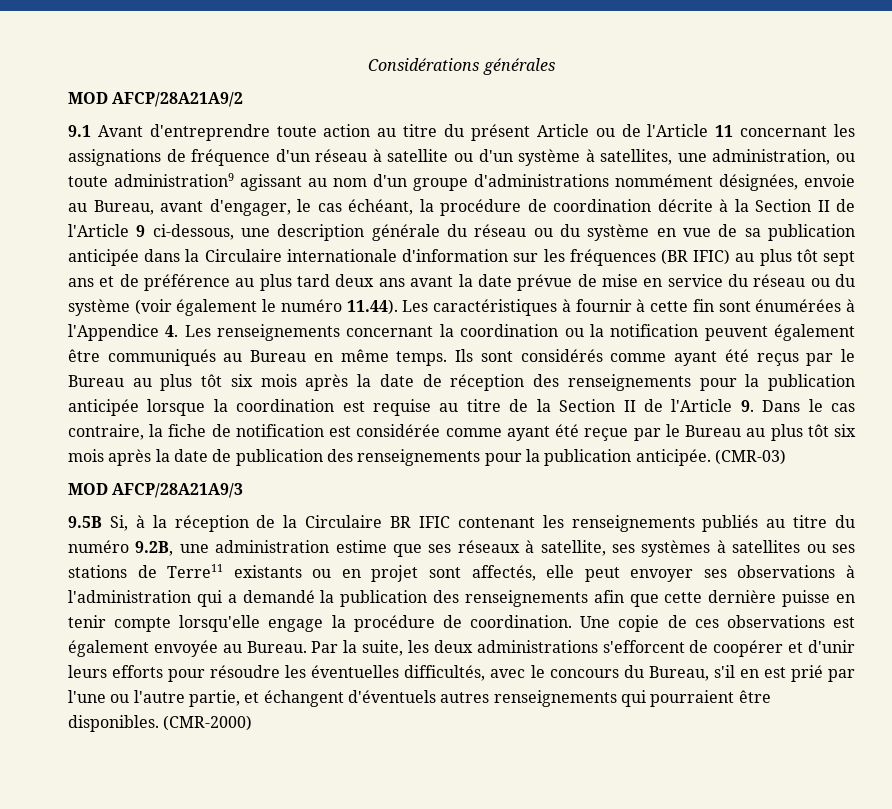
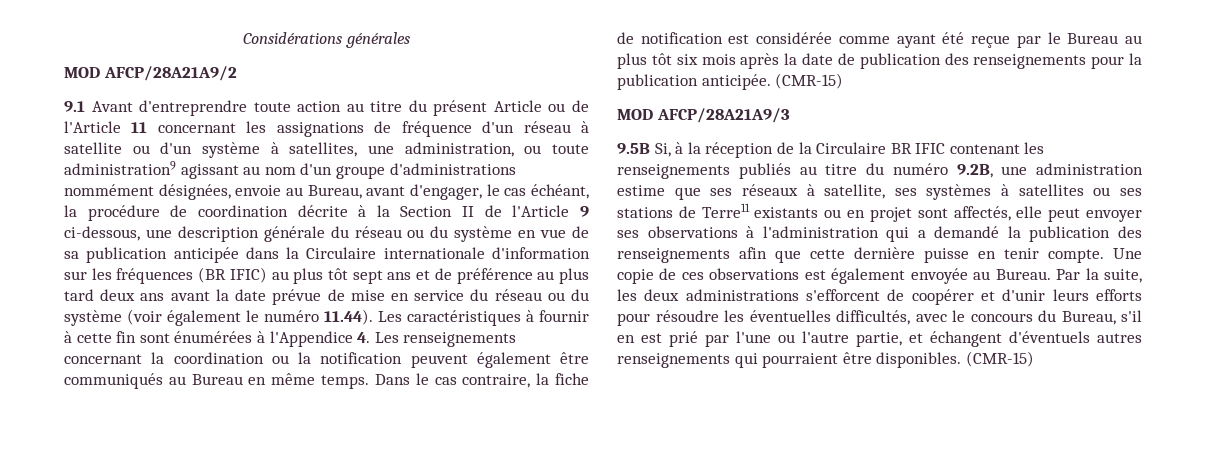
- Ils sont considérés comme ayant été reçus par le Bureau au plus tôt six mois après la date de réception des renseignements pour la publication anticipée lorsque la coordination est requise au titre de la Section II de l'Article 9. Dans le cas contraire, la fiche de notification est considérée comme ayant été reçue par le Bureau au plus tôt six mois après la date de publication des renseignements pour la publication anticipée. (CMR-03)
+ Dans le cas contraire, la fiche de notification est considérée comme ayant été reçue par le Bureau au plus tôt six mois après la date de publication des renseignements pour la publication anticipée. (CMR-15)
- 9.5B Si, à la réception de la Circulaire BR IFIC contenant les renseignements publiés au titre du numéro 9.2B, une administration estime que ses réseaux à satellite, ses systèmes à satellites ou ses stations de Terre11 existants ou en projet sont affectés, elle peut envoyer ses observations à l'administration qui a demandé la publication des renseignements afin que cette dernière puisse en tenir compte lorsqu'elle engage la procédure de coordination.
+ 9.5B Si, à la réception de la Circulaire BR IFIC contenant les renseignements publiés au titre du numéro 9.2B, une administration estime que ses réseaux à satellite, ses systèmes à satellites ou ses stations de Terre11 existants ou en projet sont affectés, elle peut envoyer ses observations à l'administration qui a demandé la publication des renseignements afin que cette dernière puisse en tenir compte.
- Par la suite, les deux administrations s'efforcent de coopérer et d'unir leurs efforts pour résoudre les éventuelles difficultés, avec le concours du Bureau, s'il en est prié par l'une ou l'autre partie, et échangent d'éventuels autres renseignements qui pourraient être disponibles. (CMR-2000)
+ Par la suite, les deux administrations s'efforcent de coopérer et d'unir leurs efforts pour résoudre les éventuelles difficultés, avec le concours du Bureau, s'il en est prié par l'une ou l'autre partie, et échangent d'éventuels autres renseignements qui pourraient être disponibles. (CMR-15)

